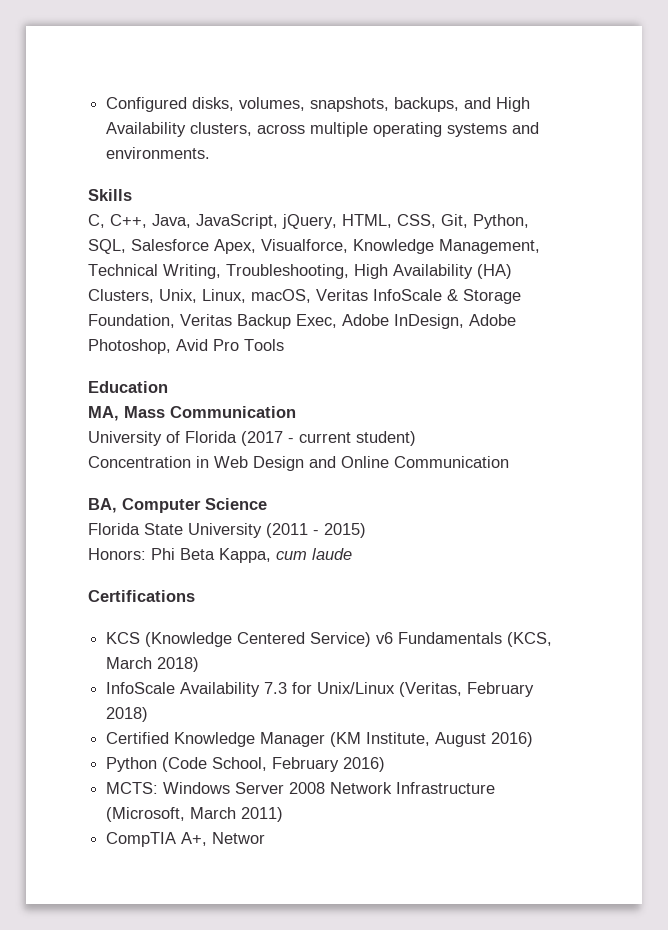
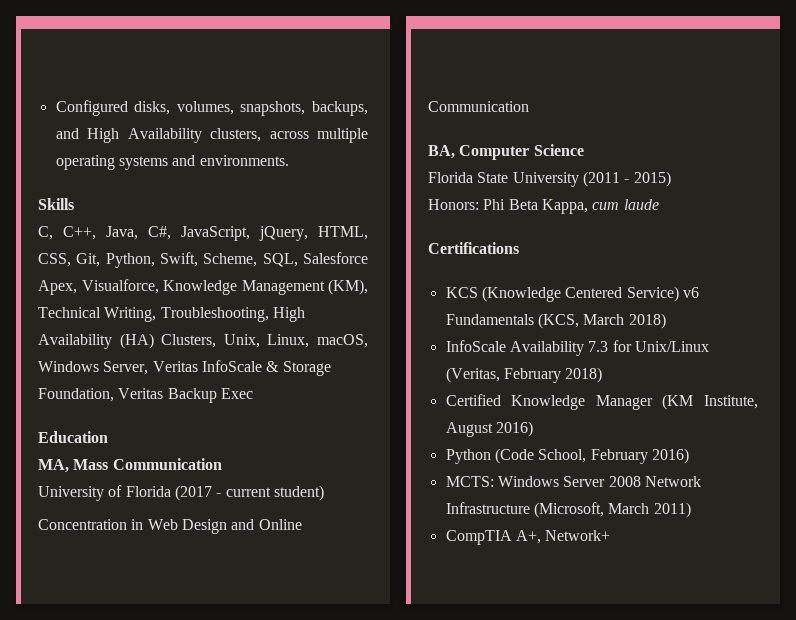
- C, C++, Java, JavaScript, jQuery, HTML, CSS, Git, Python, SQL, Salesforce Apex, Visualforce, Knowledge Management, Technical Writing, Troubleshooting, High Availability (HA) Clusters, Unix, Linux, macOS, Veritas InfoScale & Storage Foundation, Veritas Backup Exec, Adobe InDesign, Adobe Photoshop, Avid Pro Tools
+ C, C++, Java, C#, JavaScript, jQuery, HTML, CSS, Git, Python, Swift, Scheme, SQL, Salesforce Apex, Visualforce, Knowledge Management (KM), Technical Writing, Troubleshooting, High Availability (HA) Clusters, Unix, Linux, macOS, Windows Server, Veritas InfoScale & Storage Foundation, Veritas Backup Exec
- CompTIA A+, Networ
+ CompTIA A+, Network+

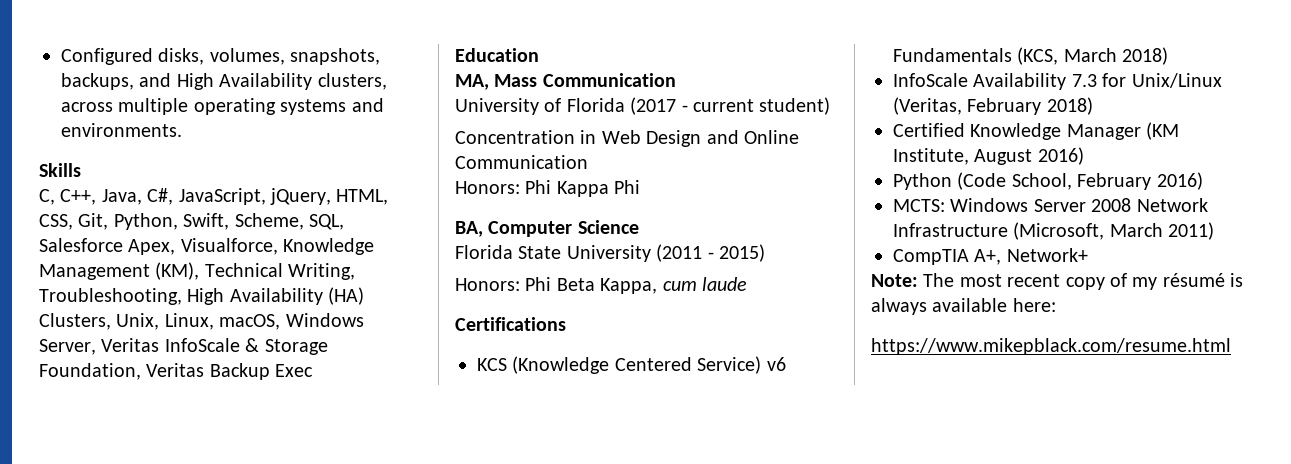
+ Honors: Phi Kappa Phi
+ Note: The most recent copy of my résumé is always available here:
+ https://www.mikepblack.com/resume.html

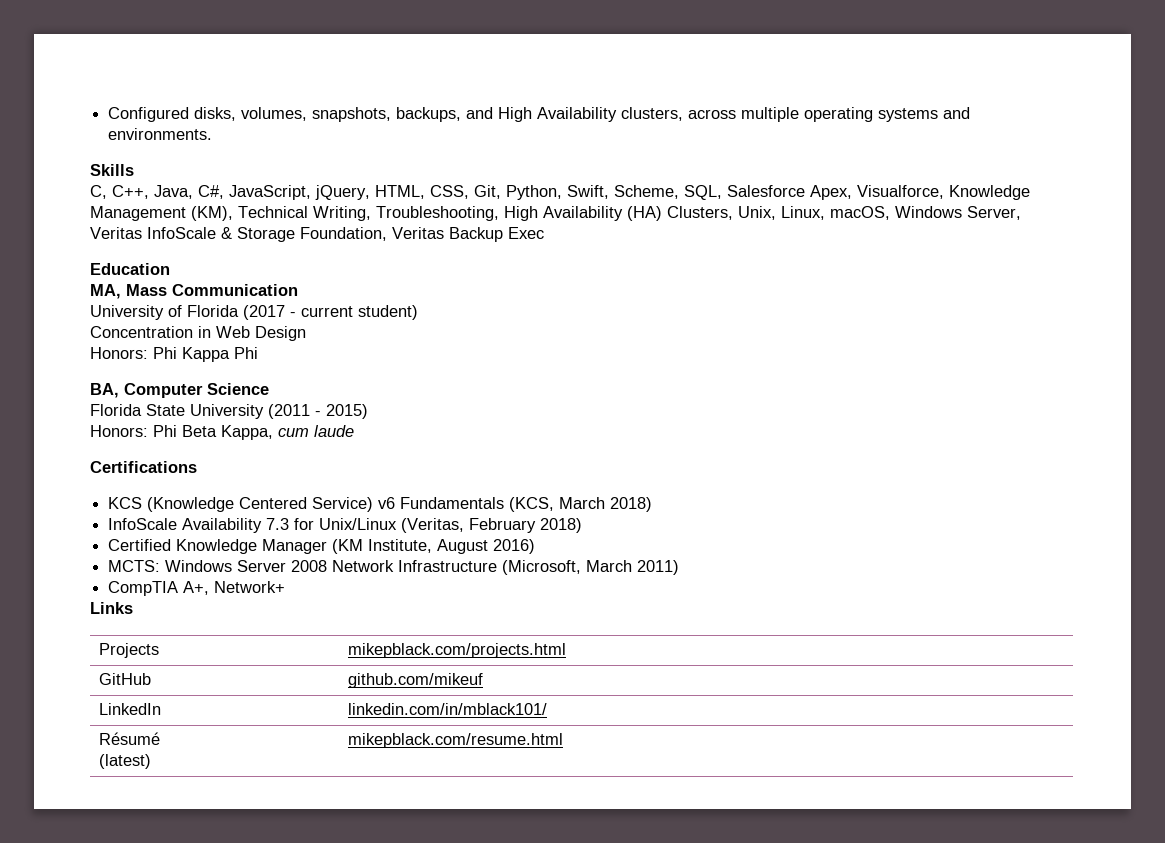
- Concentration in Web Design and Online Communication
+ Concentration in Web Design
- Python (Code School, February 2016)
- Note: The most recent copy of my résumé is always available here:
- https://www.mikepblack.com/resume.html
+ Links
+ Projects | mikepblack.com/projects.html
+ GitHub | github.com/mikeuf
+ LinkedIn | linkedin.com/in/mblack101/
+ Résumé
+ (latest) | mikepblack.com/resume.html

